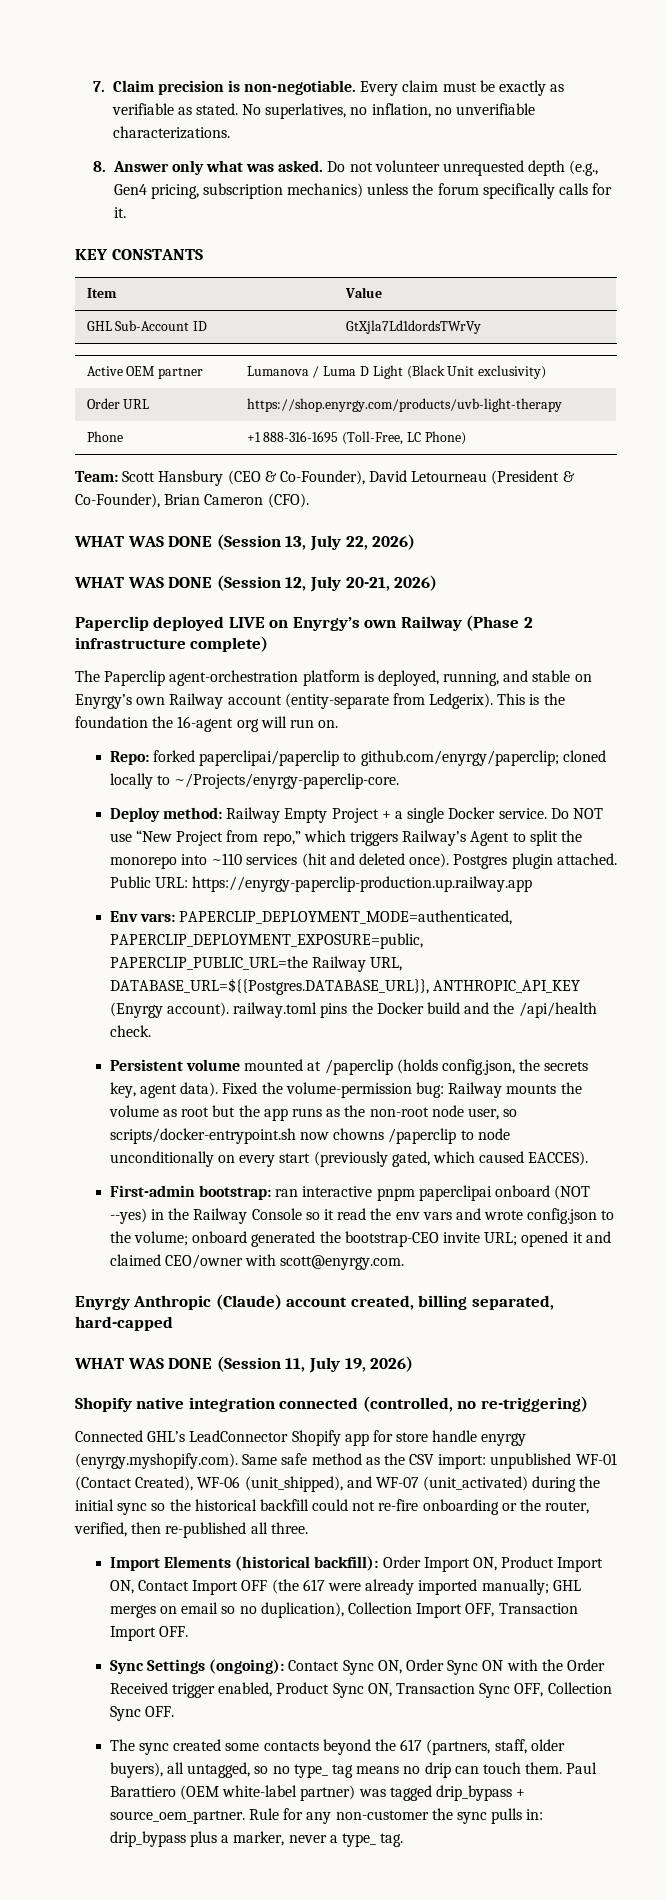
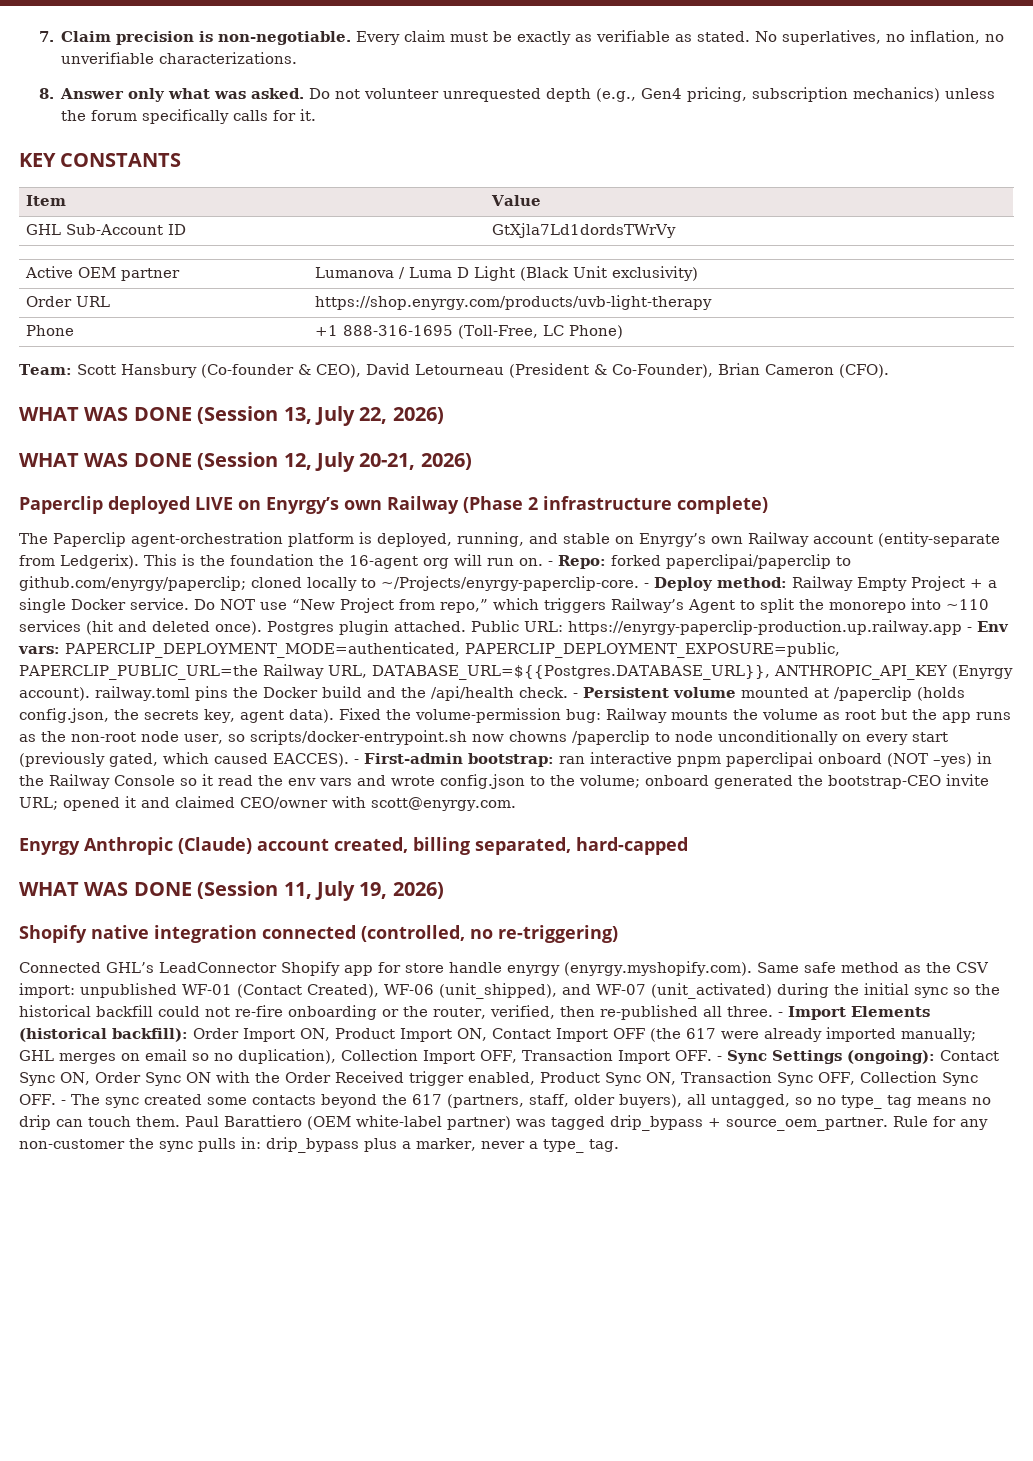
- Team: Scott Hansbury (CEO & Co-Founder), David Letourneau (President & Co-Founder), Brian Cameron (CFO).
+ Team: Scott Hansbury (Co-founder & CEO), David Letourneau (President & Co-Founder), Brian Cameron (CFO).
- This is the foundation the 16-agent org will run on.
- Repo: forked paperclipai/paperclip to github.com/enyrgy/paperclip; cloned locally to ~/Projects/enyrgy-paperclip-core.
- Deploy method: Railway Empty Project + a single Docker service.
+ This is the foundation the 16-agent org will run on. - Repo: forked paperclipai/paperclip to github.com/enyrgy/paperclip; cloned locally to ~/Projects/enyrgy-paperclip-core. - Deploy method: Railway Empty Project + a single Docker service.
- Public URL: https://enyrgy-paperclip-production.up.railway.app
- Env vars: PAPERCLIP_DEPLOYMENT_MODE=authenticated, PAPERCLIP_DEPLOYMENT_EXPOSURE=public, PAPERCLIP_PUBLIC_URL=the Railway URL, DATABASE_URL=${{Postgres.DATABASE_URL}}, ANTHROPIC_API_KEY (Enyrgy account). railway.toml pins the Docker build and the /api/health check.
- Persistent volume mounted at /paperclip (holds config.json, the secrets key, agent data).
+ Public URL: https://enyrgy-paperclip-production.up.railway.app - Env vars: PAPERCLIP_DEPLOYMENT_MODE=authenticated, PAPERCLIP_DEPLOYMENT_EXPOSURE=public, PAPERCLIP_PUBLIC_URL=the Railway URL, DATABASE_URL=${{Postgres.DATABASE_URL}}, ANTHROPIC_API_KEY (Enyrgy account). railway.toml pins the Docker build and the /api/health check. - Persistent volume mounted at /paperclip (holds config.json, the secrets key, agent data).
- Railway mounts the volume as root but the app runs as the non-root node user, so scripts/docker-entrypoint.sh now chowns /paperclip to node unconditionally on every start (previously gated, which caused EACCES).
- First-admin bootstrap:
+ Railway mounts the volume as root but the app runs as the non-root node user, so scripts/docker-entrypoint.sh now chowns /paperclip to node unconditionally on every start (previously gated, which caused EACCES). - First-admin bootstrap:
- ran interactive pnpm paperclipai onboard (NOT --yes) in the Railway Console so it read the env vars and wrote config.json to the volume;
+ ran interactive pnpm paperclipai onboard (NOT –yes) in the Railway Console so it read the env vars and wrote config.json to the volume;
- unpublished WF-01 (Contact Created), WF-06 (unit_shipped), and WF-07 (unit_activated) during the initial sync so the historical backfill could not re-fire onboarding or the router, verified, then re-published all three.
- Import Elements (historical backfill):
+ unpublished WF-01 (Contact Created), WF-06 (unit_shipped), and WF-07 (unit_activated) during the initial sync so the historical backfill could not re-fire onboarding or the router, verified, then re-published all three. - Import Elements (historical backfill):
- GHL merges on email so no duplication), Collection Import OFF, Transaction Import OFF.
- Sync Settings (ongoing):
+ GHL merges on email so no duplication), Collection Import OFF, Transaction Import OFF. - Sync Settings (ongoing):
- Contact Sync ON, Order Sync ON with the Order Received trigger enabled, Product Sync ON, Transaction Sync OFF, Collection Sync OFF.
- The sync created some contacts beyond the 617 (partners, staff, older buyers), all untagged, so no type_ tag means no drip can touch them.
+ Contact Sync ON, Order Sync ON with the Order Received trigger enabled, Product Sync ON, Transaction Sync OFF, Collection Sync OFF. - The sync created some contacts beyond the 617 (partners, staff, older buyers), all untagged, so no type_ tag means no drip can touch them.

